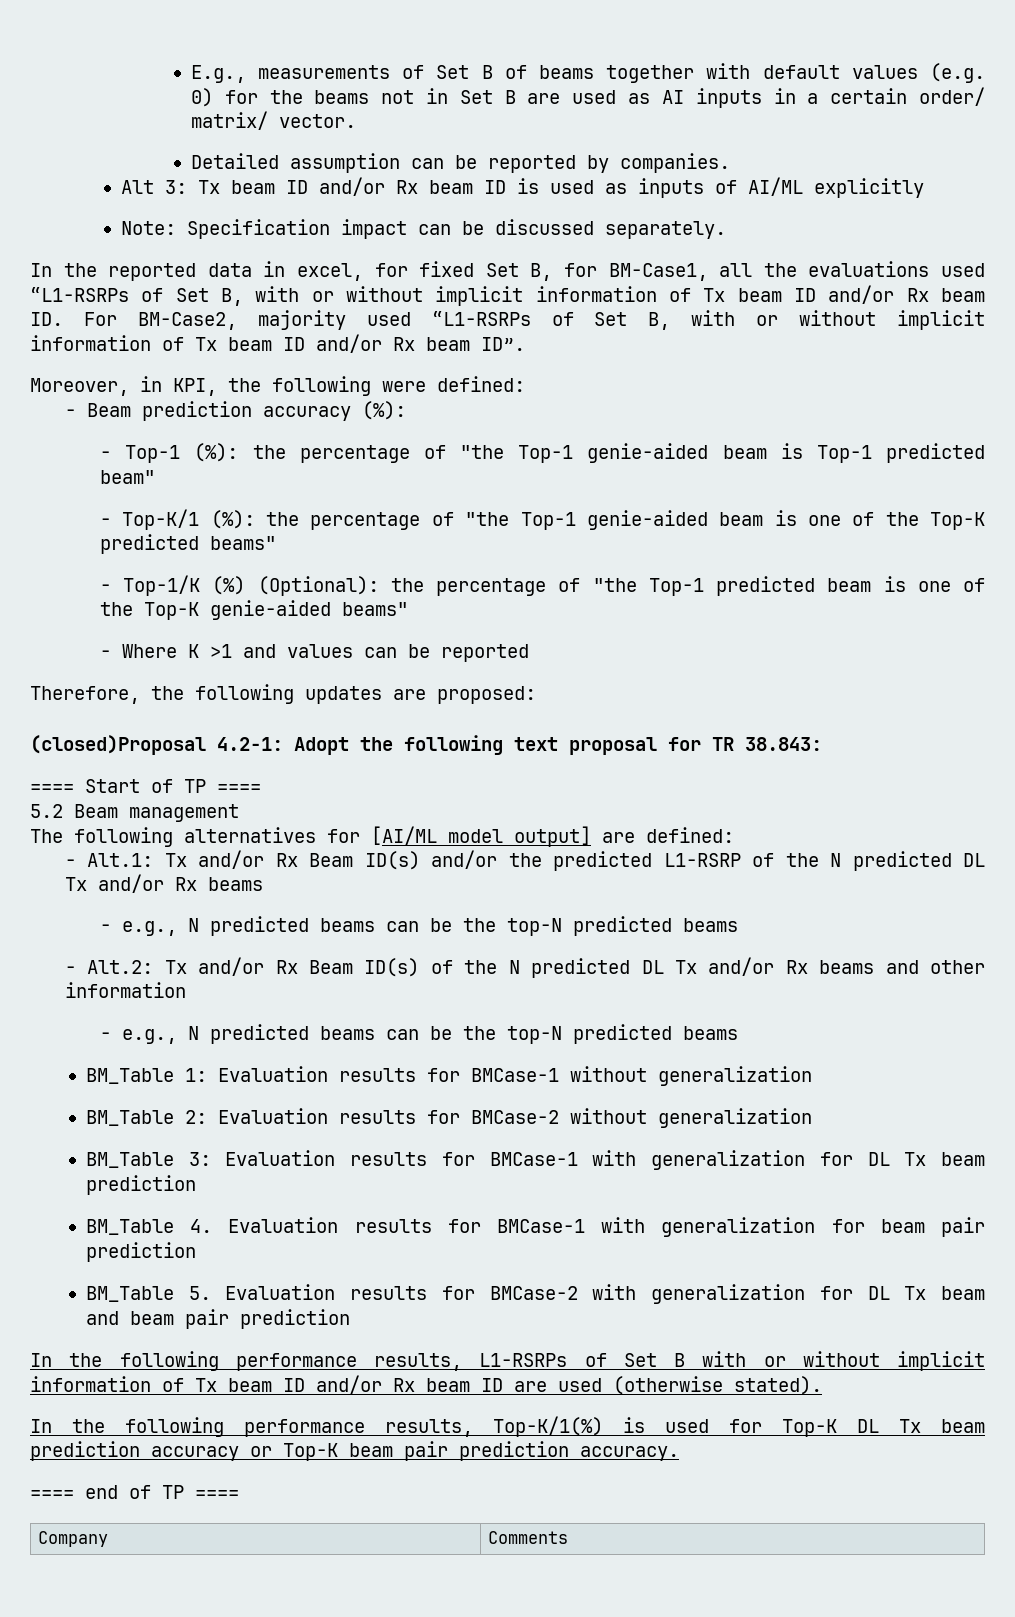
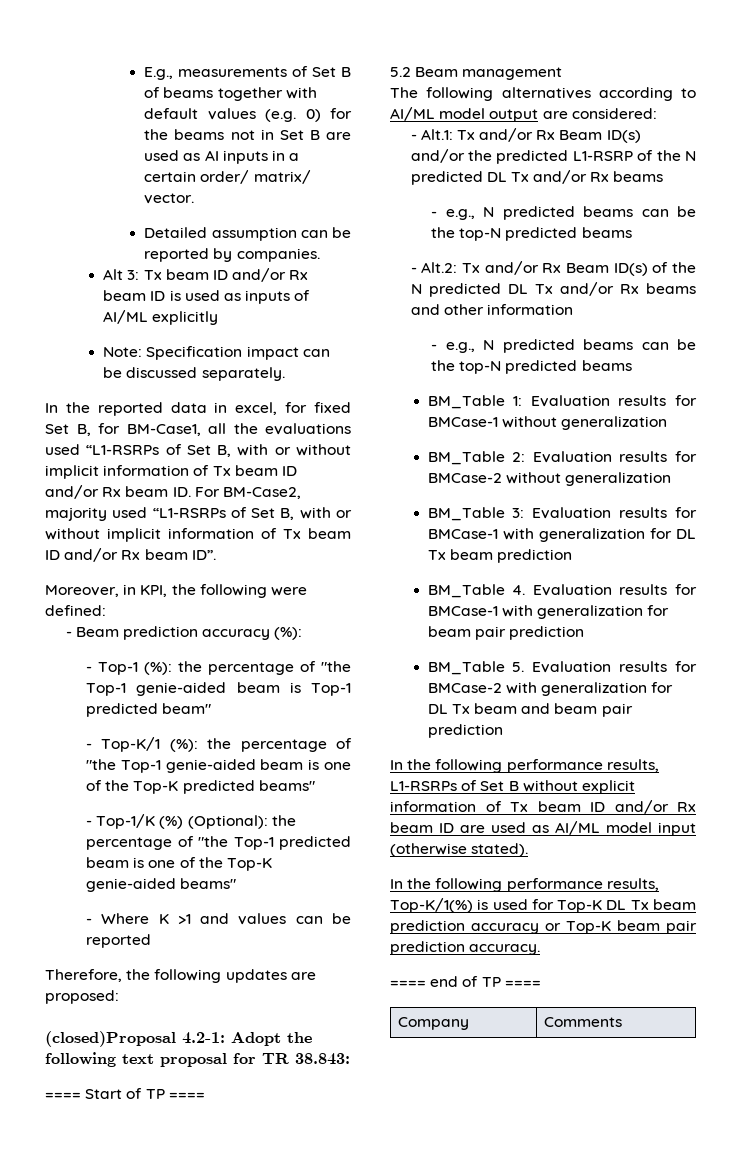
- The following alternatives for [AI/ML model output] are defined:
+ The following alternatives according to AI/ML model output are considered:
- In the following performance results, L1-RSRPs of Set B with or without implicit information of Tx beam ID and/or Rx beam ID are used (otherwise stated).
+ In the following performance results, L1-RSRPs of Set B without explicit information of Tx beam ID and/or Rx beam ID are used as AI/ML model input (otherwise stated).

